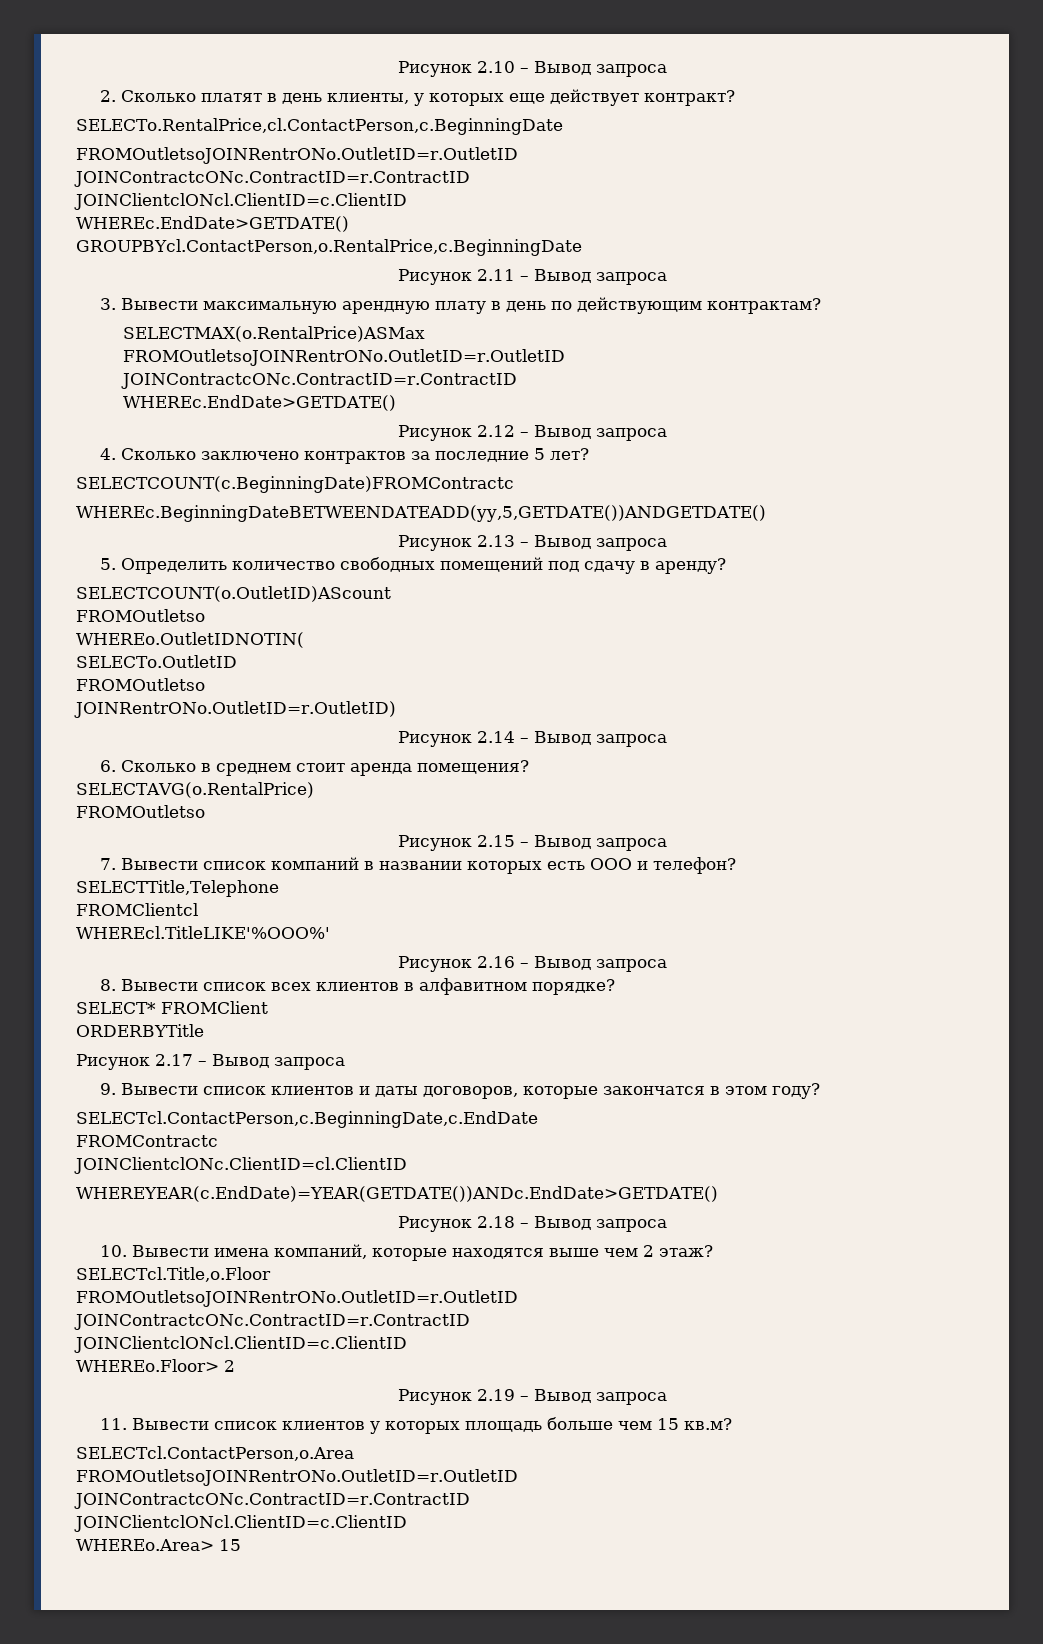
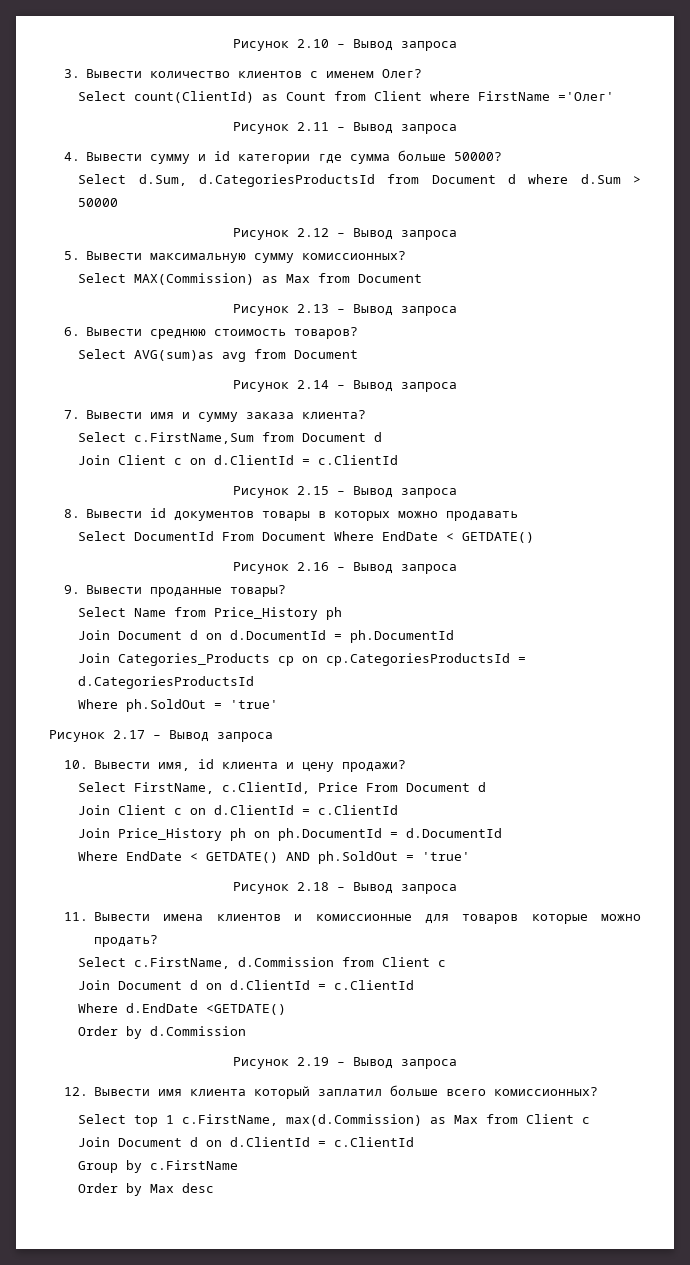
- 2. Сколько платят в день клиенты, у которых еще действует контракт?
- SELECTo.RentalPrice,cl.ContactPerson,c.BeginningDate
- FROMOutletsoJOINRentrONo.OutletID=r.OutletID
- JOINContractcONc.ContractID=r.ContractID
- JOINClientclONcl.ClientID=c.ClientID
- WHEREc.EndDate>GETDATE()
- GROUPBYcl.ContactPerson,o.RentalPrice,c.BeginningDate
+ 3. Вывести количество клиентов с именем Олег?
+ Select count(ClientId) as Count from Client where FirstName ='Олег'
- 3. Вывести максимальную арендную плату в день по действующим контрактам?
- SELECTMAX(o.RentalPrice)ASMax
- FROMOutletsoJOINRentrONo.OutletID=r.OutletID
- JOINContractcONc.ContractID=r.ContractID
- WHEREc.EndDate>GETDATE()
+ 4. Вывести сумму и id категории где сумма больше 50000?
+ Select d.Sum, d.CategoriesProductsId from Document d where d.Sum > 50000
- 4. Сколько заключено контрактов за последние 5 лет?
- SELECTCOUNT(c.BeginningDate)FROMContractc
- WHEREc.BeginningDateBETWEENDATEADD(yy,5,GETDATE())ANDGETDATE()
+ 5. Вывести максимальную сумму комиссионных?
+ Select MAX(Commission) as Max from Document
- 5. Определить количество свободных помещений под сдачу в аренду?
- SELECTCOUNT(o.OutletID)AScount
- FROMOutletso
- WHEREo.OutletIDNOTIN(
- SELECTo.OutletID
- FROMOutletso
- JOINRentrONo.OutletID=r.OutletID)
+ 6. Вывести среднюю стоимость товаров?
+ Select AVG(sum)as avg from Document
- 6. Сколько в среднем стоит аренда помещения?
- SELECTAVG(o.RentalPrice)
- FROMOutletso
+ 7. Вывести имя и сумму заказа клиента?
+ Select c.FirstName,Sum from Document d
+ Join Client c on d.ClientId = c.ClientId
- 7. Вывести список компаний в названии которых есть ООО и телефон?
- SELECTTitle,Telephone
- FROMClientcl
- WHEREcl.TitleLIKE'%ООО%'
+ 8. Вывести id документов товары в которых можно продавать
+ Select DocumentId From Document Where EndDate < GETDATE()
- 8. Вывести список всех клиентов в алфавитном порядке?
- SELECT* FROMClient
- ORDERBYTitle
+ 9. Вывести проданные товары?
+ Select Name from Price_History ph
+ Join Document d on d.DocumentId = ph.DocumentId
+ Join Categories_Products cp on cp.CategoriesProductsId = d.CategoriesProductsId
+ Where ph.SoldOut = 'true'
- 9. Вывести список клиентов и даты договоров, которые закончатся в этом году?
- SELECTcl.ContactPerson,c.BeginningDate,c.EndDate
- FROMContractc
- JOINClientclONc.ClientID=cl.ClientID
- WHEREYEAR(c.EndDate)=YEAR(GETDATE())ANDc.EndDate>GETDATE()
+ 10. Вывести имя, id клиента и цену продажи?
+ Select FirstName, c.ClientId, Price From Document d
+ Join Client c on d.ClientId = c.ClientId
+ Join Price_History ph on ph.DocumentId = d.DocumentId
+ Where EndDate < GETDATE() AND ph.SoldOut = 'true'
- 10. Вывести имена компаний, которые находятся выше чем 2 этаж?
- SELECTcl.Title,o.Floor
- FROMOutletsoJOINRentrONo.OutletID=r.OutletID
- JOINContractcONc.ContractID=r.ContractID
- JOINClientclONcl.ClientID=c.ClientID
- WHEREo.Floor> 2
+ 11. Вывести имена клиентов и комиссионные для товаров которые можно продать?
+ Select c.FirstName, d.Commission from Client c
+ Join Document d on d.ClientId = c.ClientId
+ Where d.EndDate <GETDATE()
+ Order by d.Commission
- 11. Вывести список клиентов у которых площадь больше чем 15 кв.м?
- SELECTcl.ContactPerson,o.Area
- FROMOutletsoJOINRentrONo.OutletID=r.OutletID
- JOINContractcONc.ContractID=r.ContractID
- JOINClientclONcl.ClientID=c.ClientID
- WHEREo.Area> 15
+ 12. Вывести имя клиента который заплатил больше всего комиссионных?
+ Select top 1 c.FirstName, max(d.Commission) as Max from Client c
+ Join Document d on d.ClientId = c.ClientId
+ Group by c.FirstName
+ Order by Max desc

